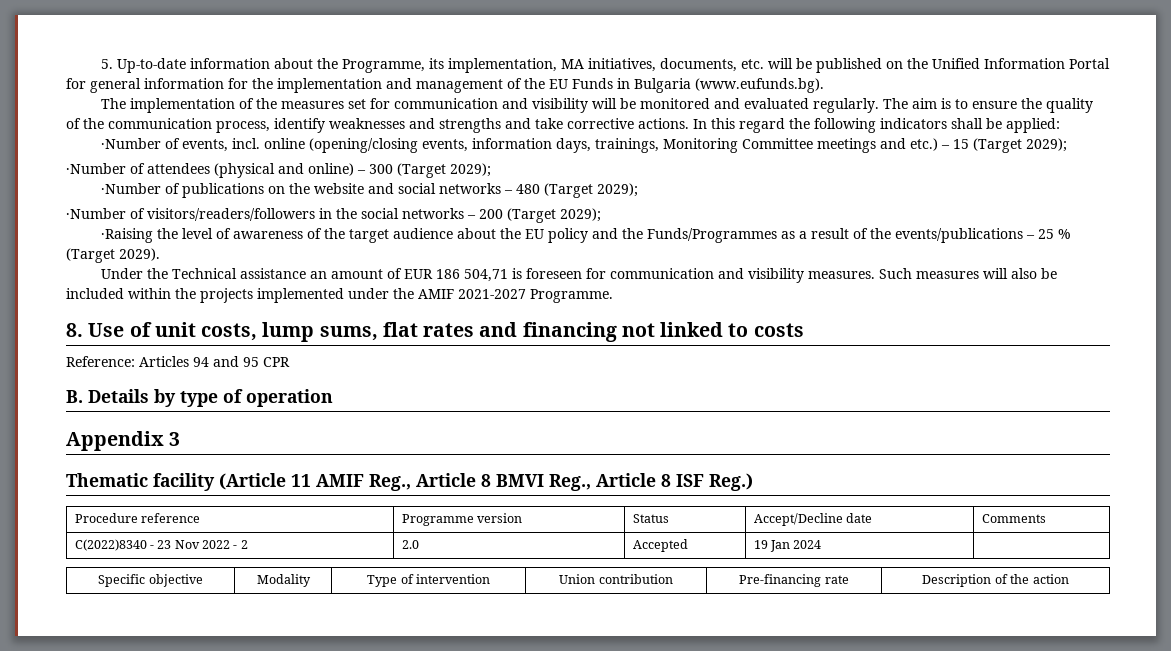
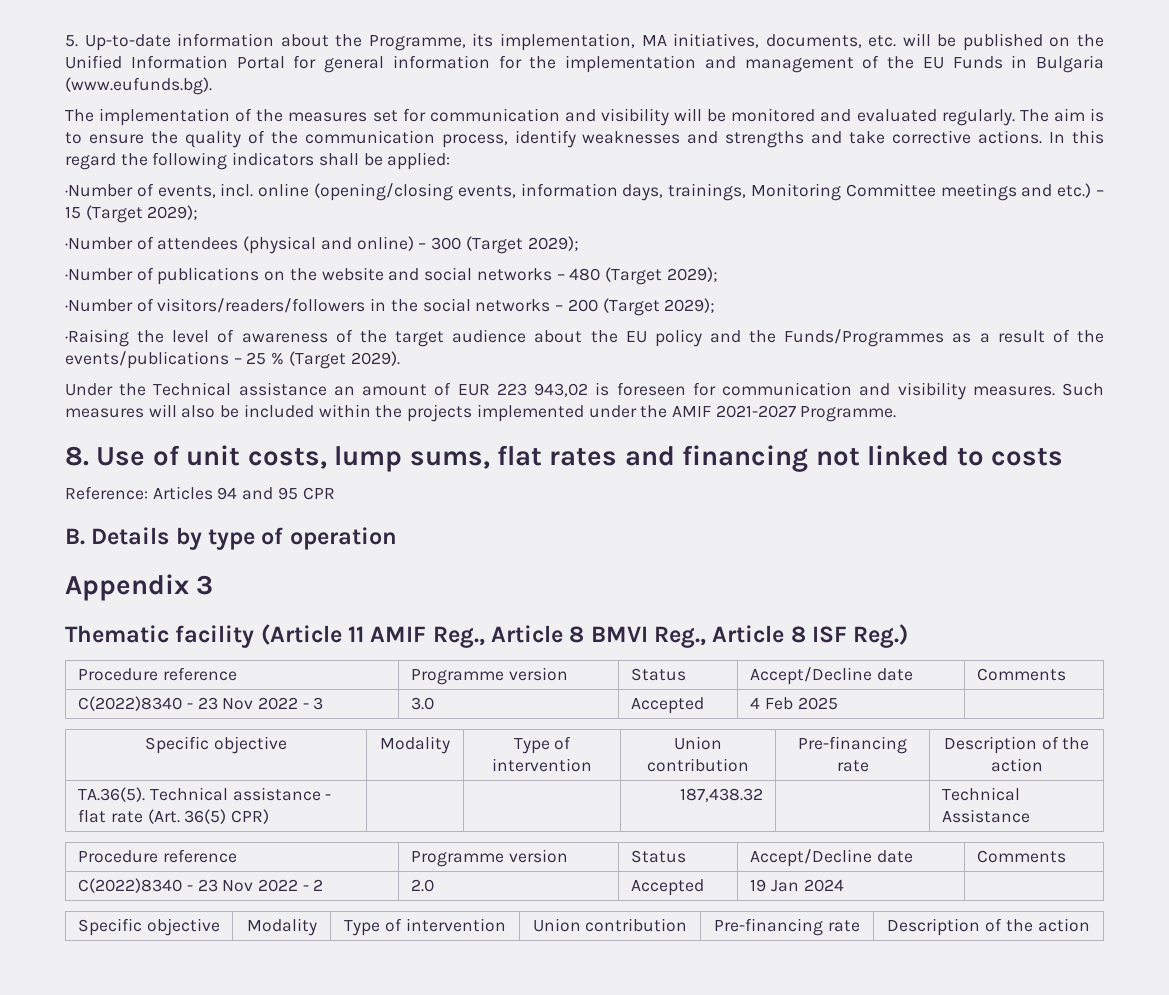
- Under the Technical assistance an amount of EUR 186 504,71 is foreseen for communication and visibility measures.
+ Under the Technical assistance an amount of EUR 223 943,02 is foreseen for communication and visibility measures.
+ C(2022)8340 - 23 Nov 2022 - 3 | 3.0 | Accepted | 4 Feb 2025 |
+ Specific objective | Modality | Type of intervention | Union contribution | Pre-financing rate | Description of the action
+ TA.36(5). Technical assistance - flat rate (Art. 36(5) CPR) | | | 187,438.32 | | Technical Assistance
+ Procedure reference | Programme version | Status | Accept/Decline date | Comments

